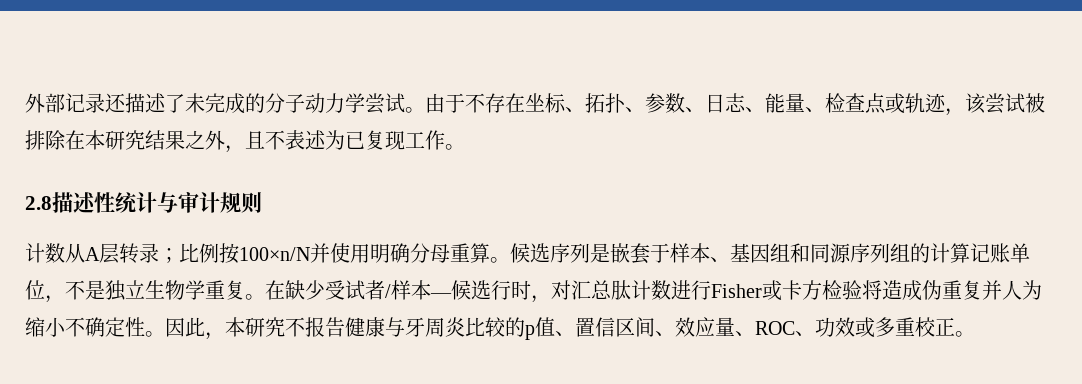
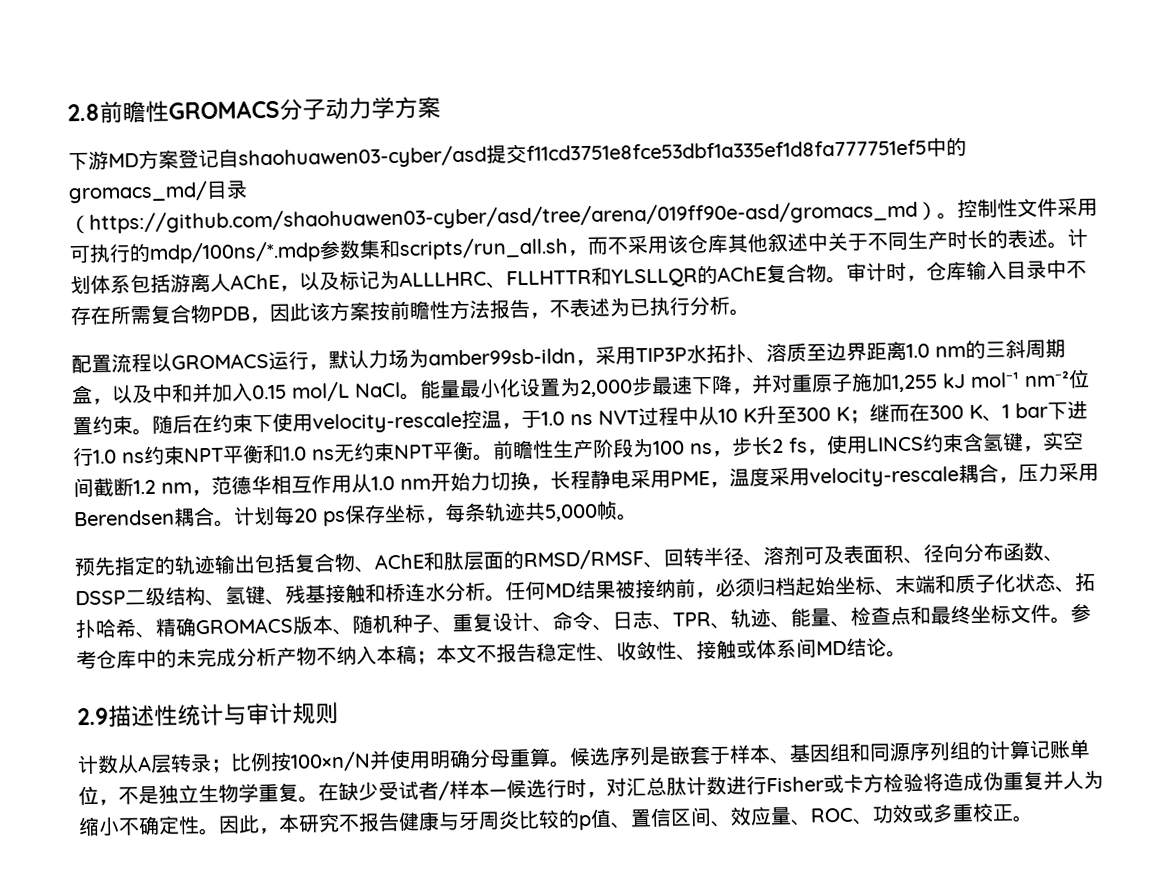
- 外部记录还描述了未完成的分子动力学尝试。由于不存在坐标、拓扑、参数、日志、能量、检查点或轨迹，该尝试被排除在本研究结果之外，且不表述为已复现工作。
- 2.8描述性统计与审计规则
+ 2.8前瞻性GROMACS分子动力学方案
+ 下游MD方案登记自shaohuawen03-cyber/asd提交f11cd3751e8fce53dbf1a335ef1d8fa777751ef5中的gromacs_md/目录（https://github.com/shaohuawen03-cyber/asd/tree/arena/019ff90e-asd/gromacs_md）。控制性文件采用可执行的mdp/100ns/*.mdp参数集和scripts/run_all.sh，而不采用该仓库其他叙述中关于不同生产时长的表述。计划体系包括游离人AChE，以及标记为ALLLHRC、FLLHTTR和YLSLLQR的AChE复合物。审计时，仓库输入目录中不存在所需复合物PDB，因此该方案按前瞻性方法报告，不表述为已执行分析。
+ 配置流程以GROMACS运行，默认力场为amber99sb-ildn，采用TIP3P水拓扑、溶质至边界距离1.0 nm的三斜周期盒，以及中和并加入0.15 mol/L NaCl。能量最小化设置为2,000步最速下降，并对重原子施加1,255 kJ mol⁻¹ nm⁻²位置约束。随后在约束下使用velocity-rescale控温，于1.0 ns NVT过程中从10 K升至300 K；继而在300 K、1 bar下进行1.0 ns约束NPT平衡和1.0 ns无约束NPT平衡。前瞻性生产阶段为100 ns，步长2 fs，使用LINCS约束含氢键，实空间截断1.2 nm，范德华相互作用从1.0 nm开始力切换，长程静电采用PME，温度采用velocity-rescale耦合，压力采用Berendsen耦合。计划每20 ps保存坐标，每条轨迹共5,000帧。
+ 预先指定的轨迹输出包括复合物、AChE和肽层面的RMSD/RMSF、回转半径、溶剂可及表面积、径向分布函数、DSSP二级结构、氢键、残基接触和桥连水分析。任何MD结果被接纳前，必须归档起始坐标、末端和质子化状态、拓扑哈希、精确GROMACS版本、随机种子、重复设计、命令、日志、TPR、轨迹、能量、检查点和最终坐标文件。参考仓库中的未完成分析产物不纳入本稿；本文不报告稳定性、收敛性、接触或体系间MD结论。
+ 2.9描述性统计与审计规则

